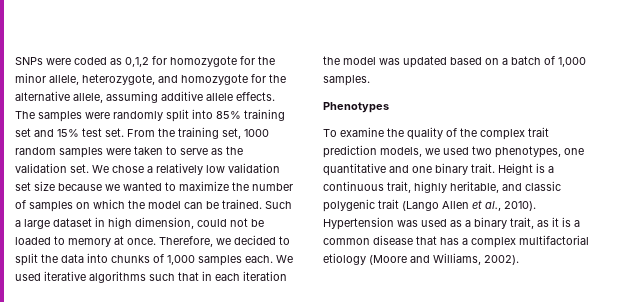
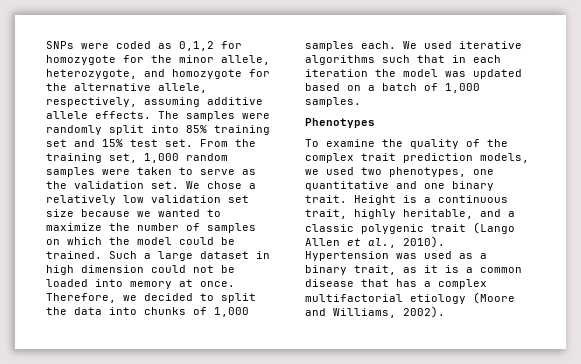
- SNPs were coded as 0,1,2 for homozygote for the minor allele, heterozygote, and homozygote for the alternative allele, assuming additive allele effects.
+ SNPs were coded as 0,1,2 for homozygote for the minor allele, heterozygote, and homozygote for the alternative allele, respectively, assuming additive allele effects.
- From the training set, 1000 random samples were taken to serve as the validation set.
+ From the training set, 1,000 random samples were taken to serve as the validation set.
- We chose a relatively low validation set size because we wanted to maximize the number of samples on which the model can be trained.
+ We chose a relatively low validation set size because we wanted to maximize the number of samples on which the model could be trained.
- Such a large dataset in high dimension, could not be loaded to memory at once.
+ Such a large dataset in high dimension could not be loaded into memory at once.
- Height is a continuous trait, highly heritable, and classic polygenic trait (Lango Allen et al., 2010).
+ Height is a continuous trait, highly heritable, and a classic polygenic trait (Lango Allen et al., 2010).

